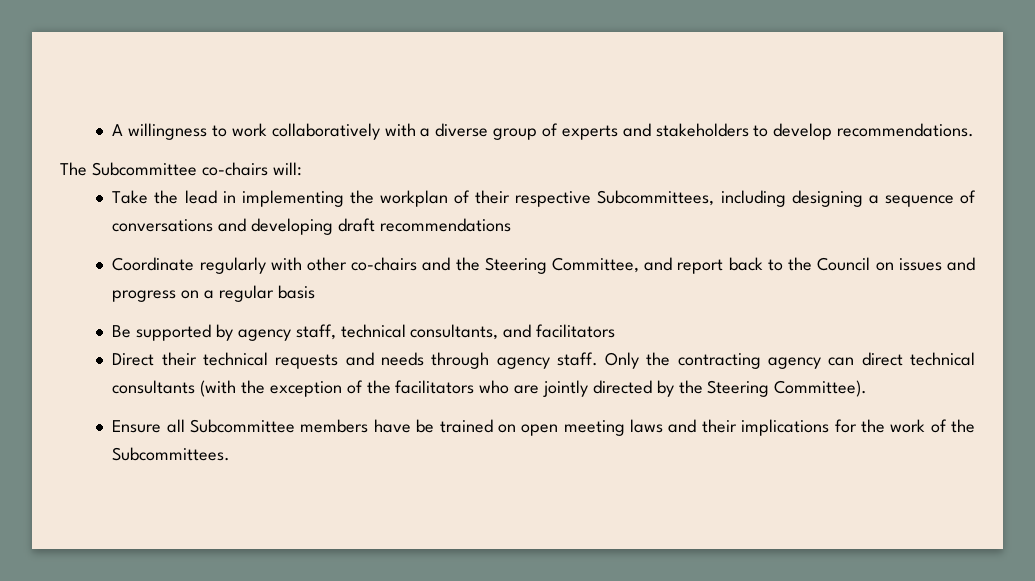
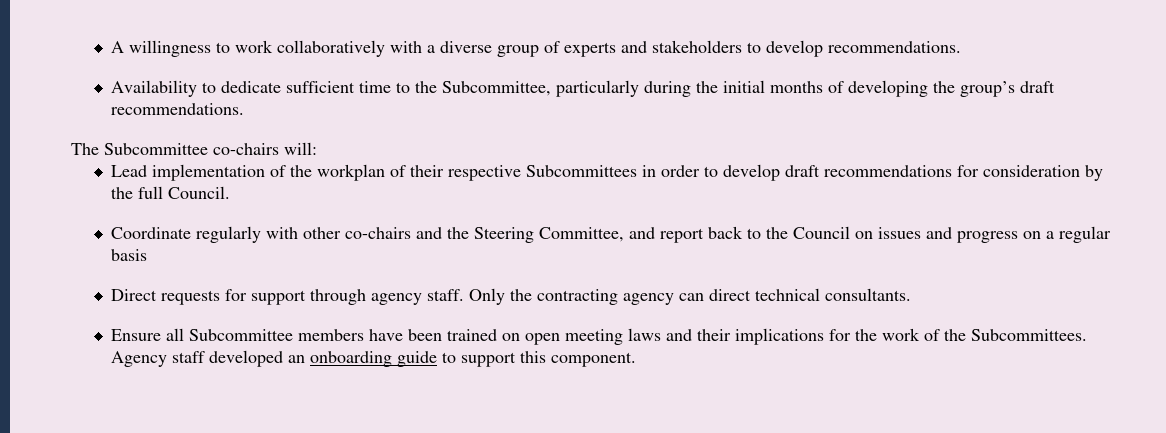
+ Availability to dedicate sufficient time to the Subcommittee, particularly during the initial months of developing the group’s draft recommendations.
- Take the lead in implementing the workplan of their respective Subcommittees, including designing a sequence of conversations and developing draft recommendations
+ Lead implementation of the workplan of their respective Subcommittees in order to develop draft recommendations for consideration by the full Council.
- Be supported by agency staff, technical consultants, and facilitators
- Direct their technical requests and needs through agency staff.
+ Direct requests for support through agency staff.
- Only the contracting agency can direct technical consultants (with the exception of the facilitators who are jointly directed by the Steering Committee).
+ Only the contracting agency can direct technical consultants.
- Ensure all Subcommittee members have be trained on open meeting laws and their implications for the work of the Subcommittees.
+ Ensure all Subcommittee members have been trained on open meeting laws and their implications for the work of the Subcommittees.
+ Agency staff developed an onboarding guide to support this component.

